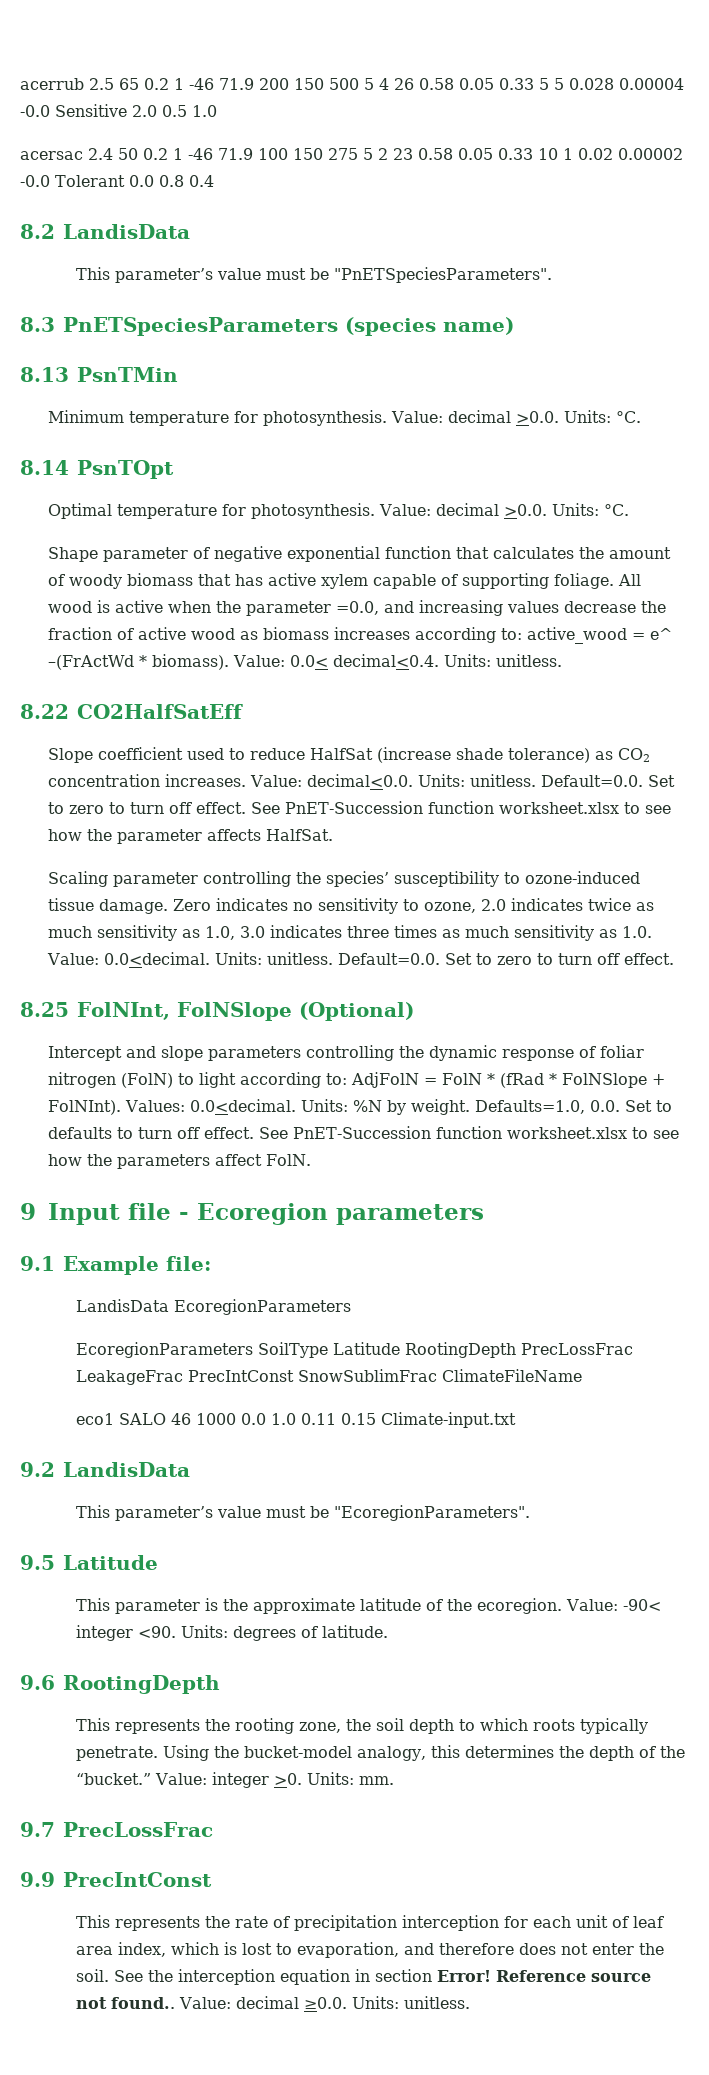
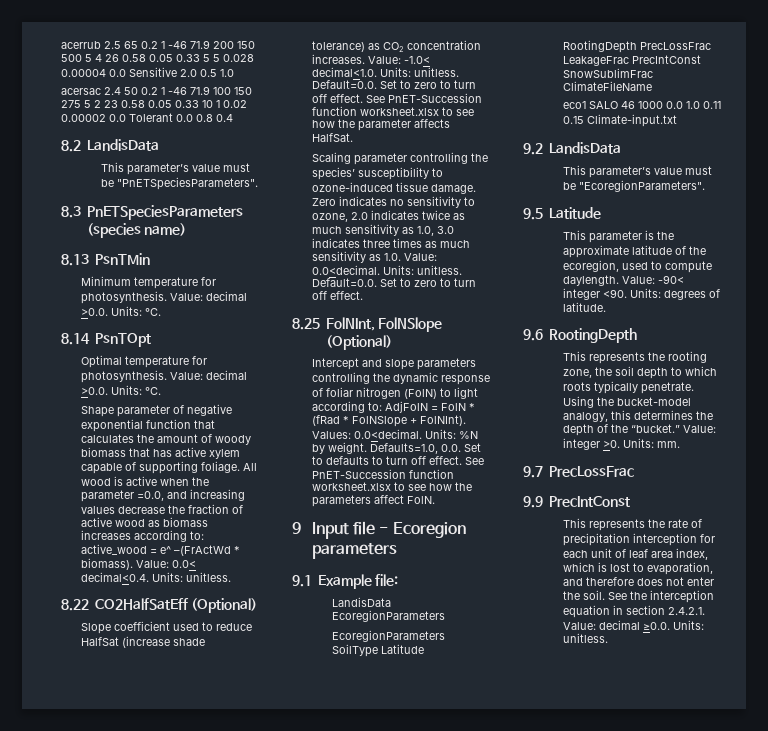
- acerrub 2.5 65 0.2 1 -46 71.9 200 150 500 5 4 26 0.58 0.05 0.33 5 5 0.028 0.00004 -0.0 Sensitive 2.0 0.5 1.0
+ acerrub 2.5 65 0.2 1 -46 71.9 200 150 500 5 4 26 0.58 0.05 0.33 5 5 0.028 0.00004 0.0 Sensitive 2.0 0.5 1.0
- acersac 2.4 50 0.2 1 -46 71.9 100 150 275 5 2 23 0.58 0.05 0.33 10 1 0.02 0.00002 -0.0 Tolerant 0.0 0.8 0.4
+ acersac 2.4 50 0.2 1 -46 71.9 100 150 275 5 2 23 0.58 0.05 0.33 10 1 0.02 0.00002 0.0 Tolerant 0.0 0.8 0.4
- 8.22 CO2HalfSatEff
+ 8.22 CO2HalfSatEff (Optional)
- Value: decimal<0.0. Units: unitless.
+ Value: -1.0< decimal<1.0. Units: unitless.
- This parameter is the approximate latitude of the ecoregion.
+ This parameter is the approximate latitude of the ecoregion, used to compute daylength.
- See the interception equation in section Error! Reference source not found.. Value: decimal ≥0.0. Units: unitless.
+ See the interception equation in section 2.4.2.1. Value: decimal ≥0.0. Units: unitless.

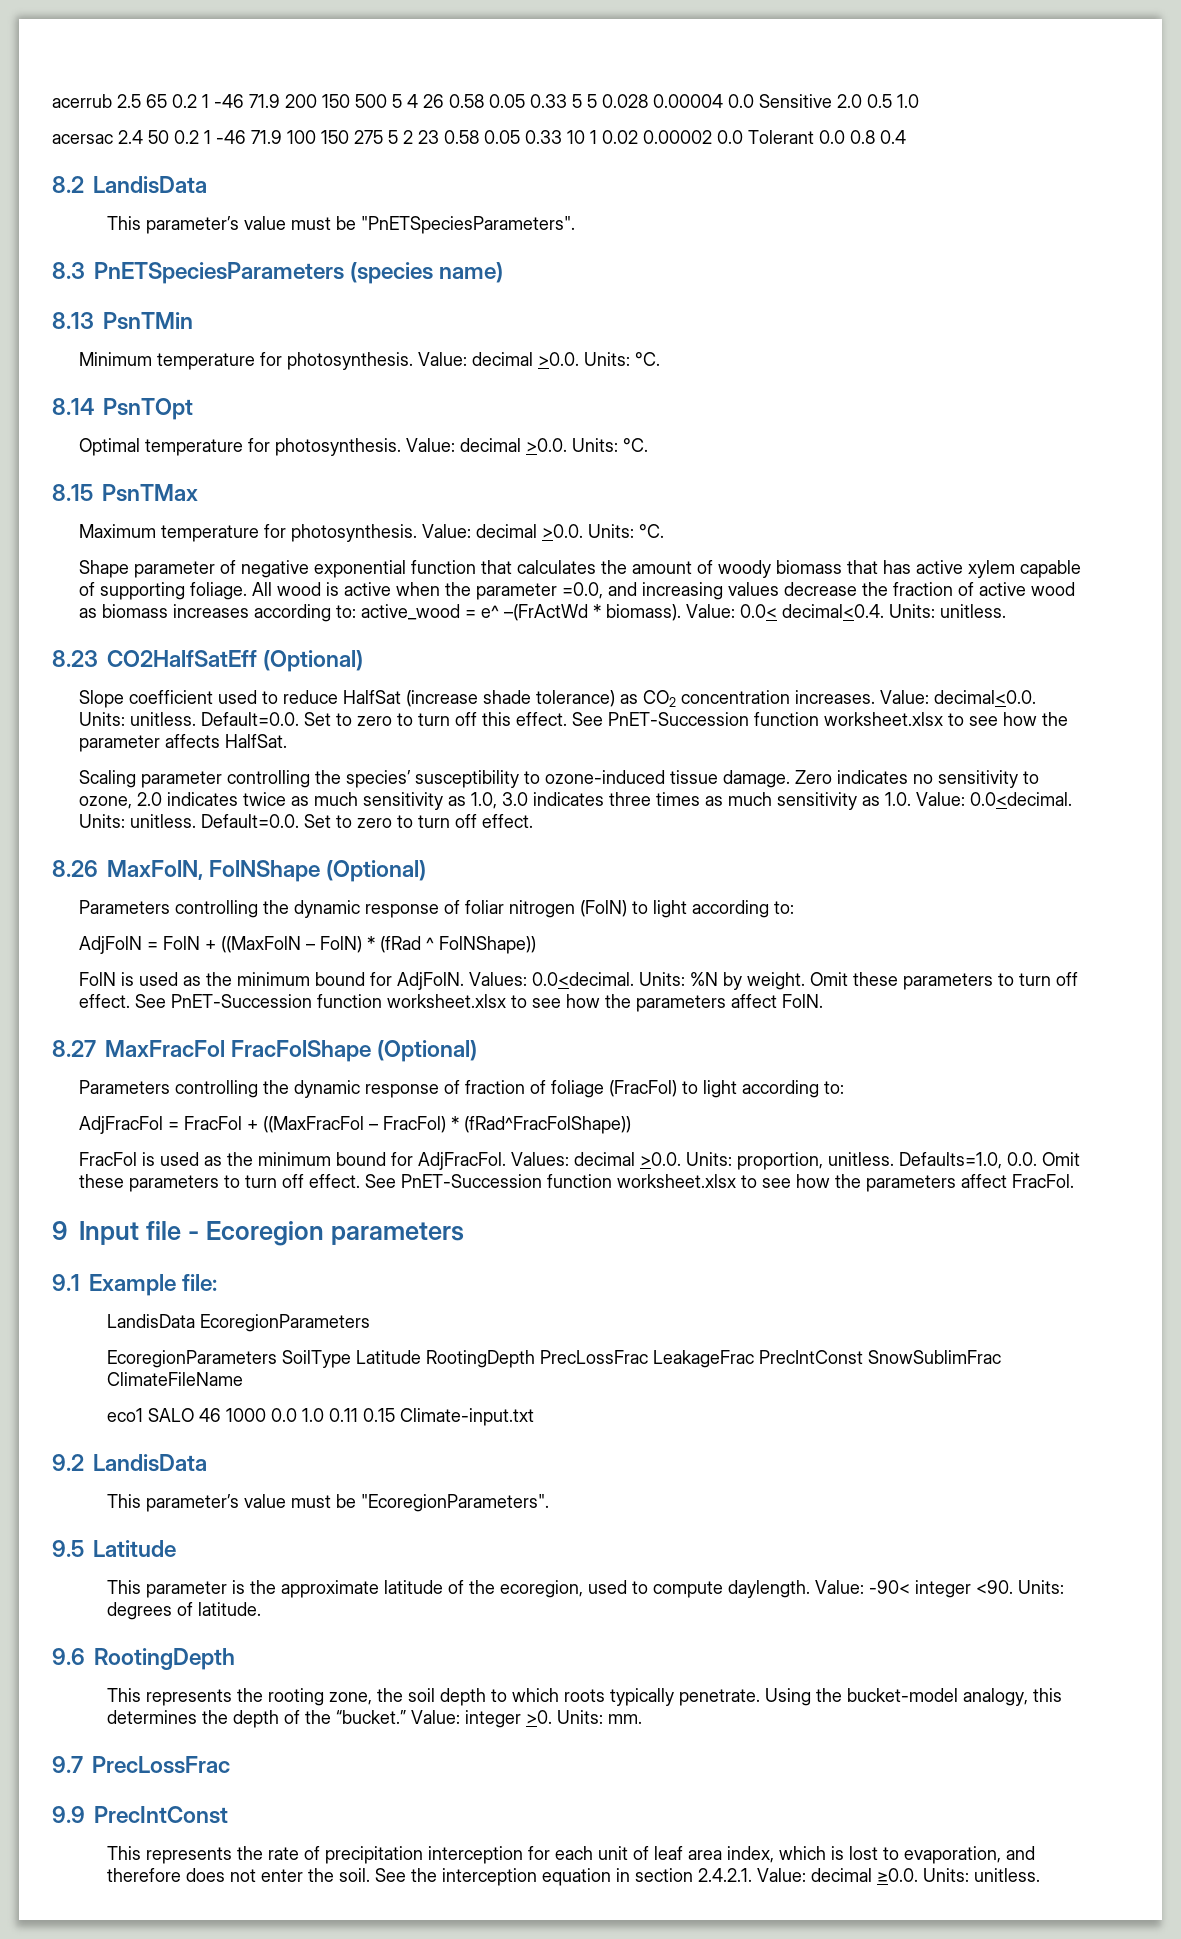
+ 8.15 PsnTMax
+ Maximum temperature for photosynthesis. Value: decimal >0.0. Units: °C.
- 8.22 CO2HalfSatEff (Optional)
+ 8.23 CO2HalfSatEff (Optional)
- Value: -1.0< decimal<1.0. Units: unitless. Default=0.0. Set to zero to turn off effect.
+ Value: decimal<0.0. Units: unitless. Default=0.0. Set to zero to turn off this effect.
- 8.25 FolNInt, FolNSlope (Optional)
- Intercept and slope parameters controlling the dynamic response of foliar nitrogen (FolN) to light according to: AdjFolN = FolN * (fRad * FolNSlope + FolNInt).
+ 8.26 MaxFolN, FolNShape (Optional)
+ Parameters controlling the dynamic response of foliar nitrogen (FolN) to light according to:
+ AdjFolN = FolN + ((MaxFolN – FolN) * (fRad ^ FolNShape))
+ FolN is used as the minimum bound for AdjFolN.
- Values: 0.0<decimal. Units: %N by weight. Defaults=1.0, 0.0. Set to defaults to turn off effect.
+ Values: 0.0<decimal. Units: %N by weight. Omit these parameters to turn off effect.
+ 8.27 MaxFracFol FracFolShape (Optional)
+ Parameters controlling the dynamic response of fraction of foliage (FracFol) to light according to:
+ AdjFracFol = FracFol + ((MaxFracFol – FracFol) * (fRad^FracFolShape))
+ FracFol is used as the minimum bound for AdjFracFol. Values: decimal >0.0. Units: proportion, unitless. Defaults=1.0, 0.0. Omit these parameters to turn off effect. See PnET-Succession function worksheet.xlsx to see how the parameters affect FracFol.

